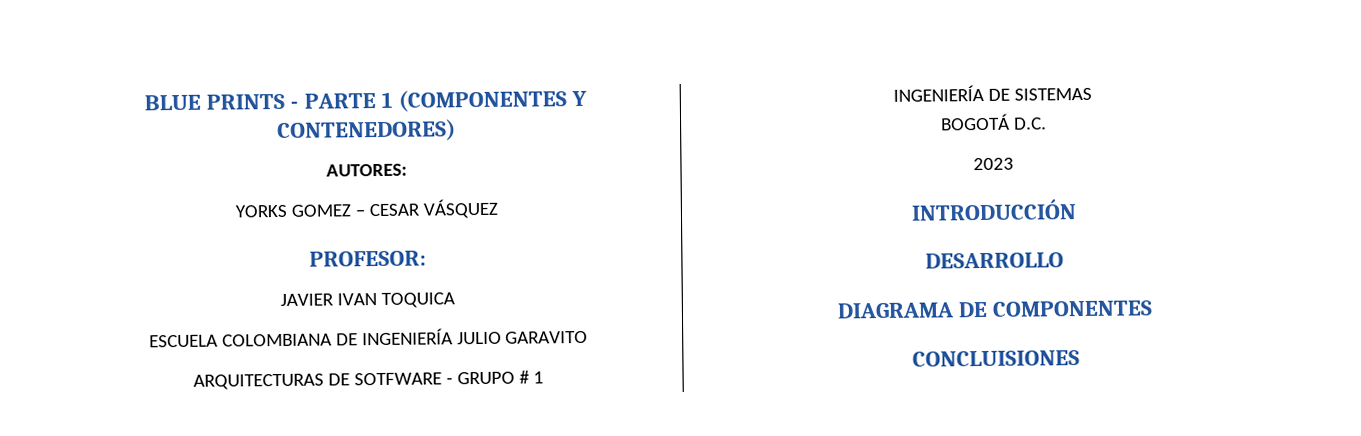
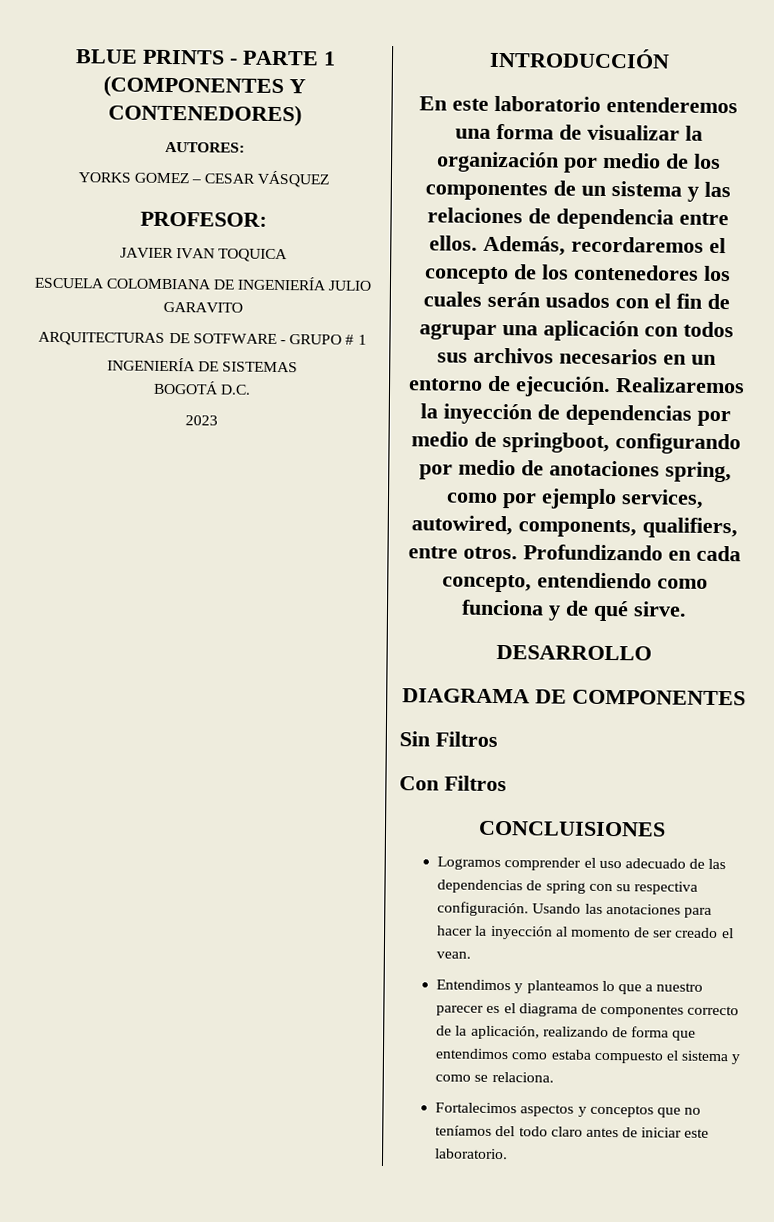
+ En este laboratorio entenderemos una forma de visualizar la organización por medio de los componentes de un sistema y las relaciones de dependencia entre ellos. Además, recordaremos el concepto de los contenedores los cuales serán usados con el fin de agrupar una aplicación con todos sus archivos necesarios en un entorno de ejecución. Realizaremos la inyección de dependencias por medio de springboot, configurando por medio de anotaciones spring, como por ejemplo services, autowired, components, qualifiers, entre otros. Profundizando en cada concepto, entendiendo como funciona y de qué sirve.
  DESARROLLO
  DIAGRAMA DE COMPONENTES
+ Sin Filtros
+ Con Filtros
  CONCLUISIONES
+ Logramos comprender el uso adecuado de las dependencias de spring con su respectiva configuración. Usando las anotaciones para hacer la inyección al momento de ser creado el vean.
+ Entendimos y planteamos lo que a nuestro parecer es el diagrama de componentes correcto de la aplicación, realizando de forma que entendimos como estaba compuesto el sistema y como se relaciona.
+ Fortalecimos aspectos y conceptos que no teníamos del todo claro antes de iniciar este laboratorio.

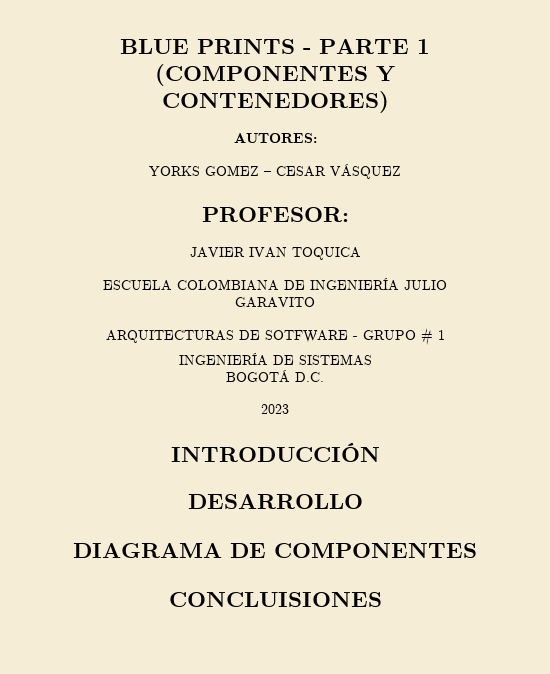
- En este laboratorio entenderemos una forma de visualizar la organización por medio de los componentes de un sistema y las relaciones de dependencia entre ellos. Además, recordaremos el concepto de los contenedores los cuales serán usados con el fin de agrupar una aplicación con todos sus archivos necesarios en un entorno de ejecución. Realizaremos la inyección de dependencias por medio de springboot, configurando por medio de anotaciones spring, como por ejemplo services, autowired, components, qualifiers, entre otros. Profundizando en cada concepto, entendiendo como funciona y de qué sirve.
  DESARROLLO
  DIAGRAMA DE COMPONENTES
- Sin Filtros
- Con Filtros
  CONCLUISIONES
- Logramos comprender el uso adecuado de las dependencias de spring con su respectiva configuración. Usando las anotaciones para hacer la inyección al momento de ser creado el vean.
- Entendimos y planteamos lo que a nuestro parecer es el diagrama de componentes correcto de la aplicación, realizando de forma que entendimos como estaba compuesto el sistema y como se relaciona.
- Fortalecimos aspectos y conceptos que no teníamos del todo claro antes de iniciar este laboratorio.

